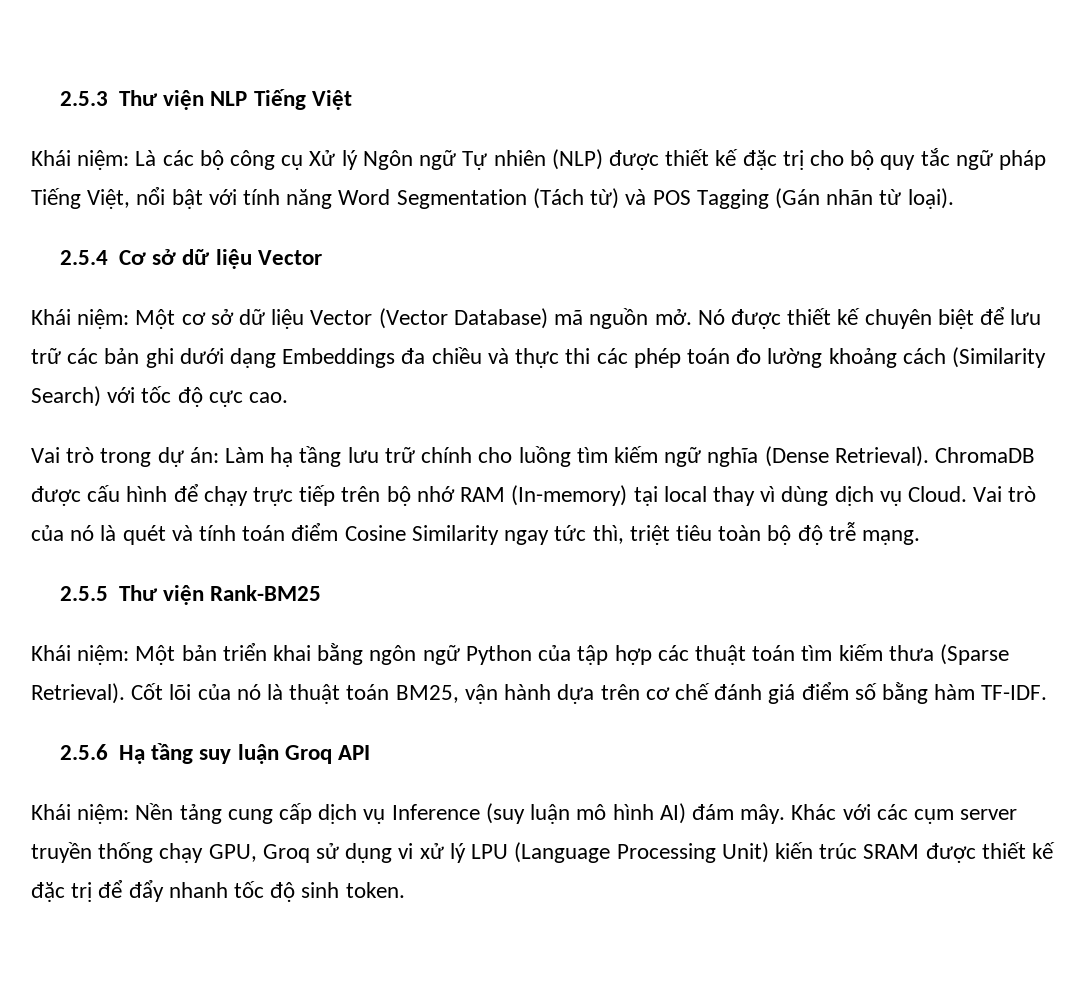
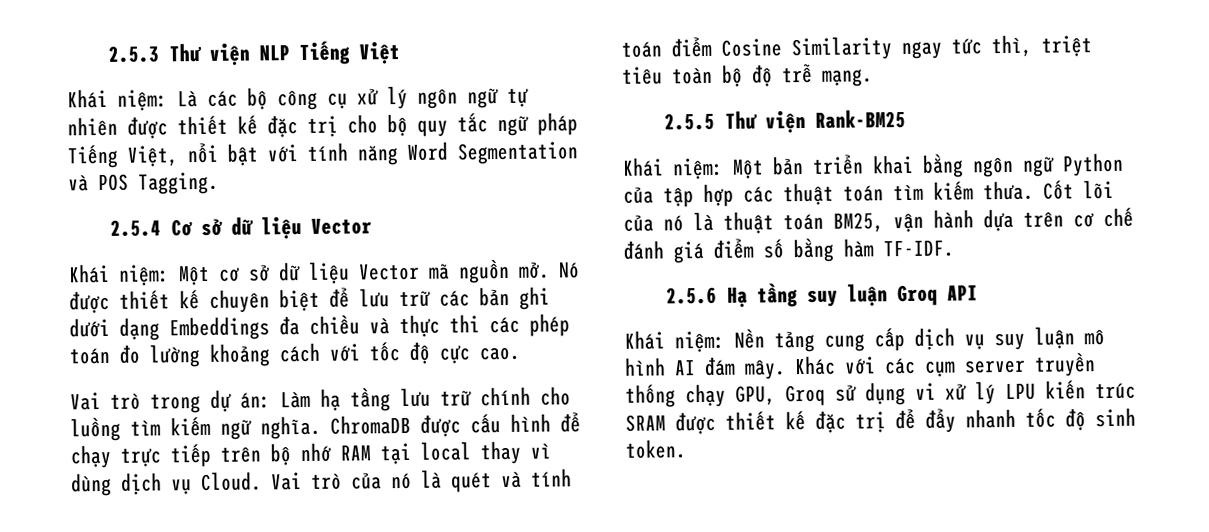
- Khái niệm: Là các bộ công cụ Xử lý Ngôn ngữ Tự nhiên (NLP) được thiết kế đặc trị cho bộ quy tắc ngữ pháp Tiếng Việt, nổi bật với tính năng Word Segmentation (Tách từ) và POS Tagging (Gán nhãn từ loại).
+ Khái niệm: Là các bộ công cụ xử lý ngôn ngữ tự nhiên được thiết kế đặc trị cho bộ quy tắc ngữ pháp Tiếng Việt, nổi bật với tính năng Word Segmentation và POS Tagging.
- Khái niệm: Một cơ sở dữ liệu Vector (Vector Database) mã nguồn mở.
+ Khái niệm: Một cơ sở dữ liệu Vector mã nguồn mở.
- Nó được thiết kế chuyên biệt để lưu trữ các bản ghi dưới dạng Embeddings đa chiều và thực thi các phép toán đo lường khoảng cách (Similarity Search) với tốc độ cực cao.
+ Nó được thiết kế chuyên biệt để lưu trữ các bản ghi dưới dạng Embeddings đa chiều và thực thi các phép toán đo lường khoảng cách với tốc độ cực cao.
- Vai trò trong dự án: Làm hạ tầng lưu trữ chính cho luồng tìm kiếm ngữ nghĩa (Dense Retrieval).
+ Vai trò trong dự án: Làm hạ tầng lưu trữ chính cho luồng tìm kiếm ngữ nghĩa.
- ChromaDB được cấu hình để chạy trực tiếp trên bộ nhớ RAM (In-memory) tại local thay vì dùng dịch vụ Cloud.
+ ChromaDB được cấu hình để chạy trực tiếp trên bộ nhớ RAM tại local thay vì dùng dịch vụ Cloud.
- Khái niệm: Một bản triển khai bằng ngôn ngữ Python của tập hợp các thuật toán tìm kiếm thưa (Sparse Retrieval).
+ Khái niệm: Một bản triển khai bằng ngôn ngữ Python của tập hợp các thuật toán tìm kiếm thưa.
- Khái niệm: Nền tảng cung cấp dịch vụ Inference (suy luận mô hình AI) đám mây.
+ Khái niệm: Nền tảng cung cấp dịch vụ suy luận mô hình AI đám mây.
- Khác với các cụm server truyền thống chạy GPU, Groq sử dụng vi xử lý LPU (Language Processing Unit) kiến trúc SRAM được thiết kế đặc trị để đẩy nhanh tốc độ sinh token.
+ Khác với các cụm server truyền thống chạy GPU, Groq sử dụng vi xử lý LPU kiến trúc SRAM được thiết kế đặc trị để đẩy nhanh tốc độ sinh token.

